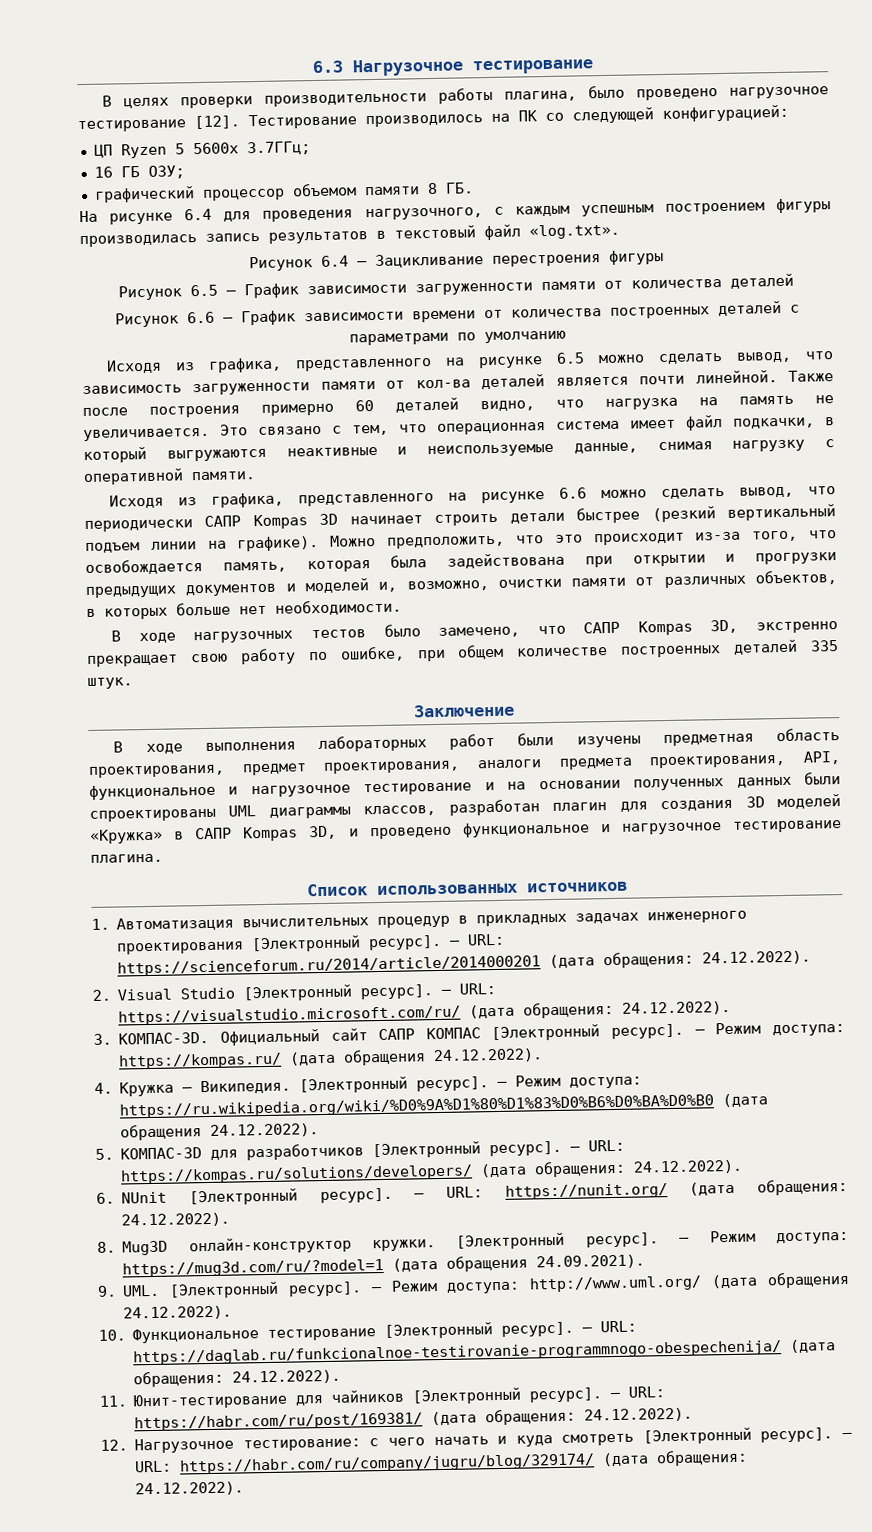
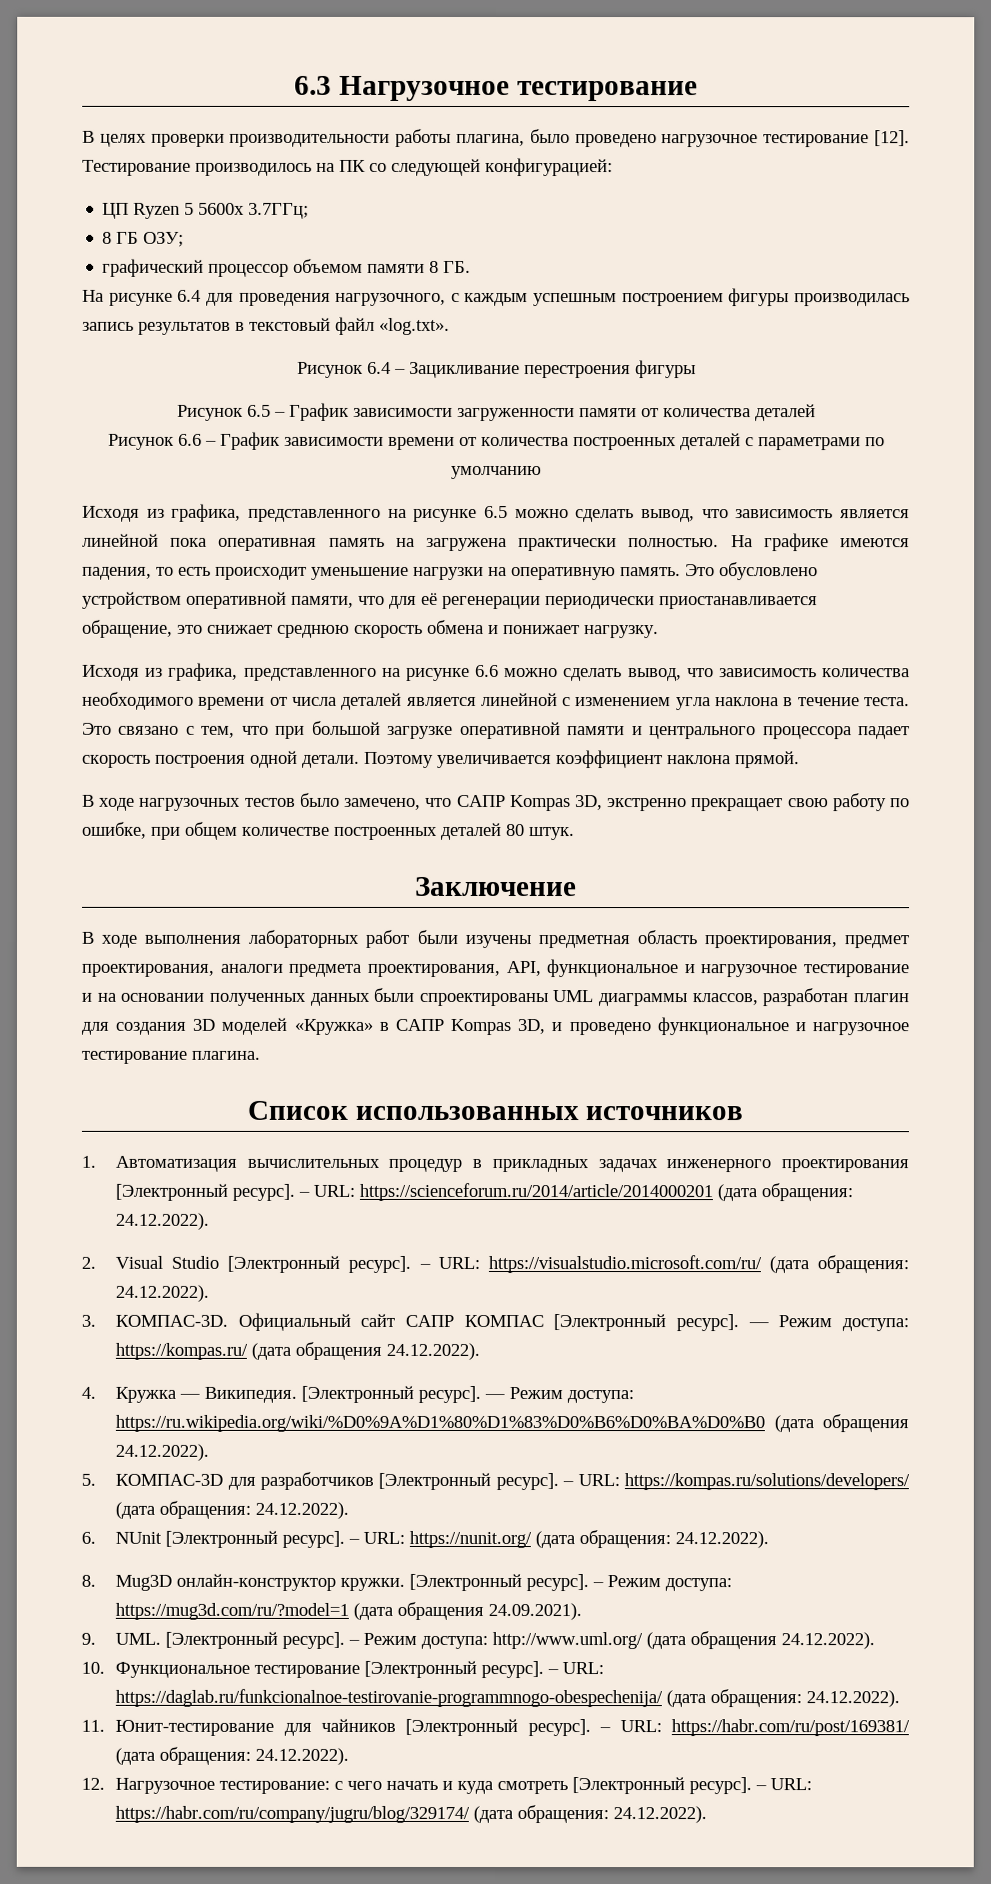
- 16 ГБ ОЗУ;
+ 8 ГБ ОЗУ;
- Исходя из графика, представленного на рисунке 6.5 можно сделать вывод, что зависимость загруженности памяти от кол-ва деталей является почти линейной. Также после построения примерно 60 деталей видно, что нагрузка на память не увеличивается. Это связано с тем, что операционная система имеет файл подкачки, в который выгружаются неактивные и неиспользуемые данные, снимая нагрузку с оперативной памяти.
+ Исходя из графика, представленного на рисунке 6.5 можно сделать вывод, что зависимость является линейной пока оперативная память на загружена практически полностью. На графике имеются падения, то есть происходит уменьшение нагрузки на оперативную память. Это обусловлено устройством оперативной памяти, что для её регенерации периодически приостанавливается обращение, это снижает среднюю скорость обмена и понижает нагрузку.
- Исходя из графика, представленного на рисунке 6.6 можно сделать вывод, что периодически САПР Kompas 3D начинает строить детали быстрее (резкий вертикальный подъем линии на графике). Можно предположить, что это происходит из-за того, что освобождается память, которая была задействована при открытии и прогрузки предыдущих документов и моделей и, возможно, очистки памяти от различных объектов, в которых больше нет необходимости.
+ Исходя из графика, представленного на рисунке 6.6 можно сделать вывод, что зависимость количества необходимого времени от числа деталей является линейной с изменением угла наклона в течение теста. Это связано с тем, что при большой загрузке оперативной памяти и центрального процессора падает скорость построения одной детали. Поэтому увеличивается коэффициент наклона прямой.
- В ходе нагрузочных тестов было замечено, что САПР Kompas 3D, экстренно прекращает свою работу по ошибке, при общем количестве построенных деталей 335 штук.
+ В ходе нагрузочных тестов было замечено, что САПР Kompas 3D, экстренно прекращает свою работу по ошибке, при общем количестве построенных деталей 80 штук.

